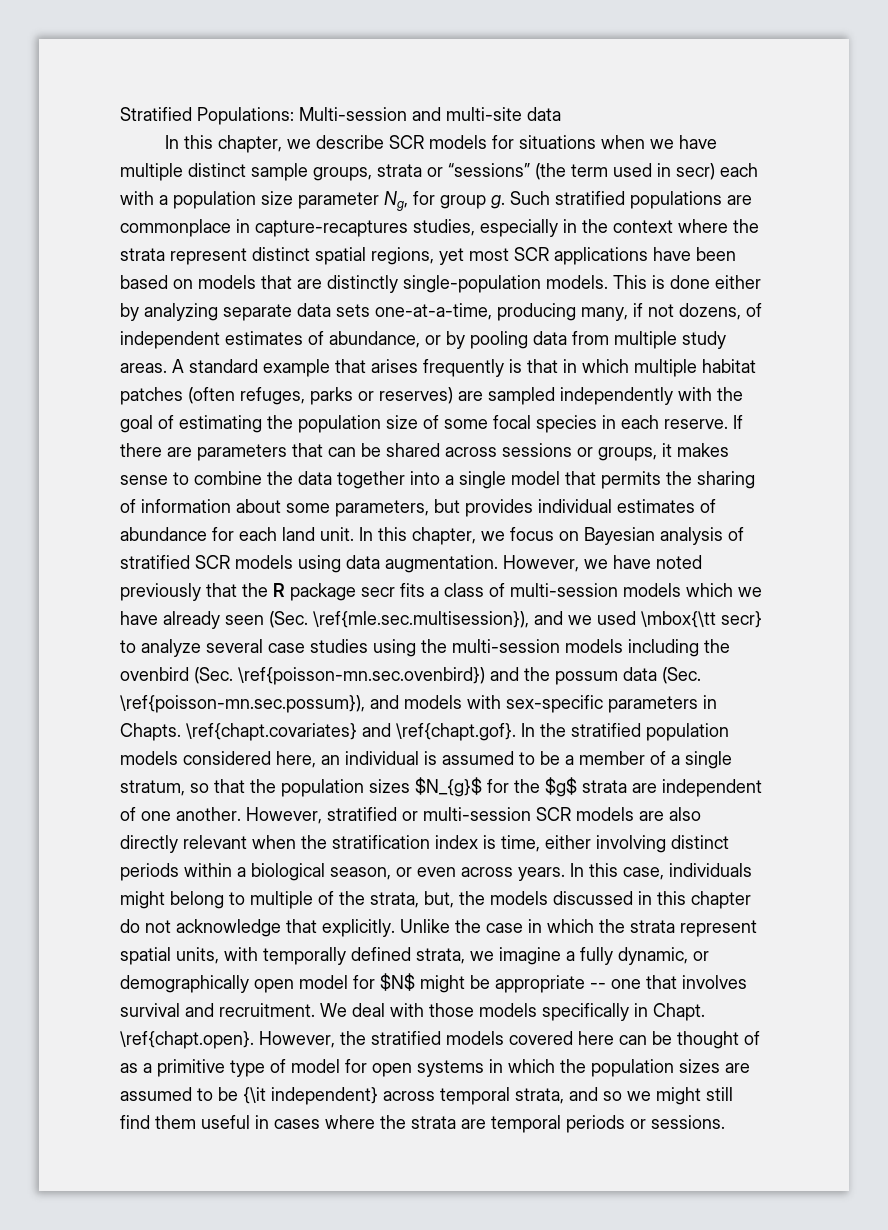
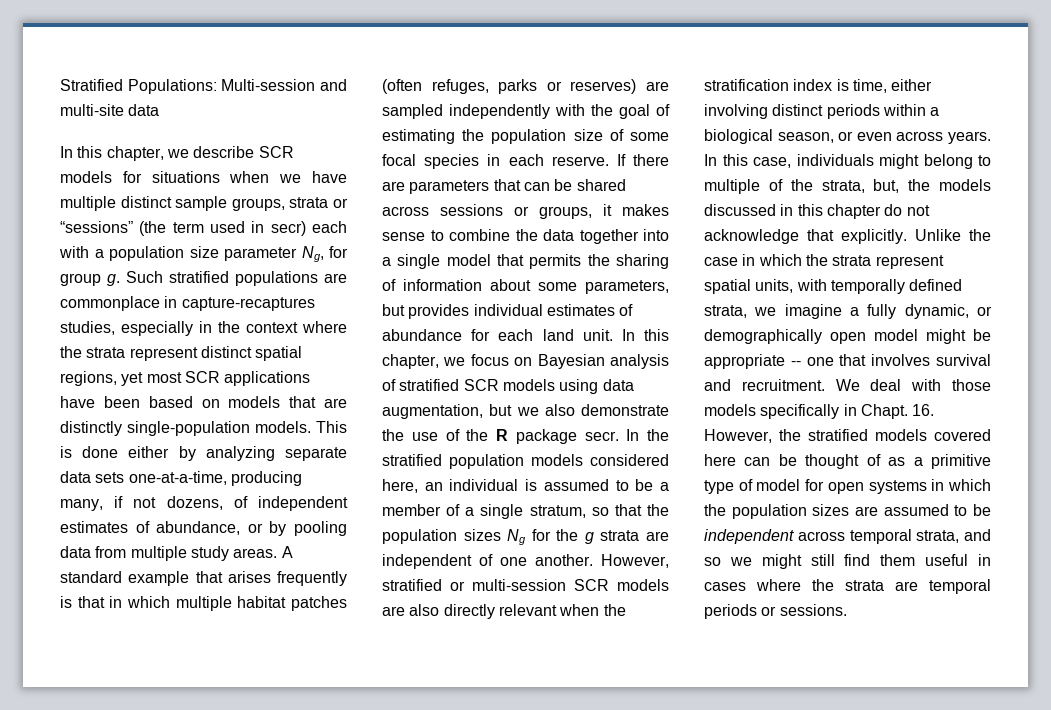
- In this chapter, we focus on Bayesian analysis of stratified SCR models using data augmentation. However, we have noted previously that the R package secr fits a class of multi-session models which we have already seen (Sec. \ref{mle.sec.multisession}), and we used \mbox{\tt secr} to analyze several case studies using the multi-session models including the ovenbird (Sec. \ref{poisson-mn.sec.ovenbird}) and the possum data (Sec. \ref{poisson-mn.sec.possum}), and models with sex-specific parameters in Chapts. \ref{chapt.covariates} and \ref{chapt.gof}. In the stratified population models considered here, an individual is assumed to be a member of a single stratum, so that the population sizes $N_{g}$ for the $g$ strata are independent of one another.
+ In this chapter, we focus on Bayesian analysis of stratified SCR models using data augmentation, but we also demonstrate the use of the R package secr. In the stratified population models considered here, an individual is assumed to be a member of a single stratum, so that the population sizes Ng for the g strata are independent of one another.
- Unlike the case in which the strata represent spatial units, with temporally defined strata, we imagine a fully dynamic, or demographically open model for $N$ might be appropriate -- one that involves survival and recruitment.
+ Unlike the case in which the strata represent spatial units, with temporally defined strata, we imagine a fully dynamic, or demographically open model might be appropriate -- one that involves survival and recruitment.
- \ref{chapt.open}. However, the stratified models covered here can be thought of as a primitive type of model for open systems in which the population sizes are assumed to be {\it independent} across temporal strata, and so we might still find them useful in cases where the strata are temporal periods or sessions.
+ 16. However, the stratified models covered here can be thought of as a primitive type of model for open systems in which the population sizes are assumed to be independent across temporal strata, and so we might still find them useful in cases where the strata are temporal periods or sessions.

